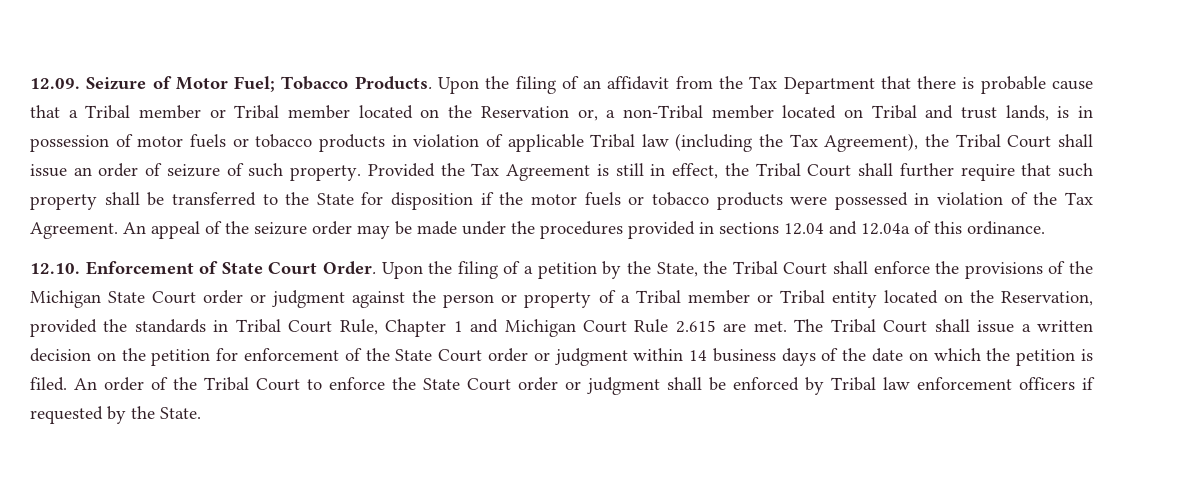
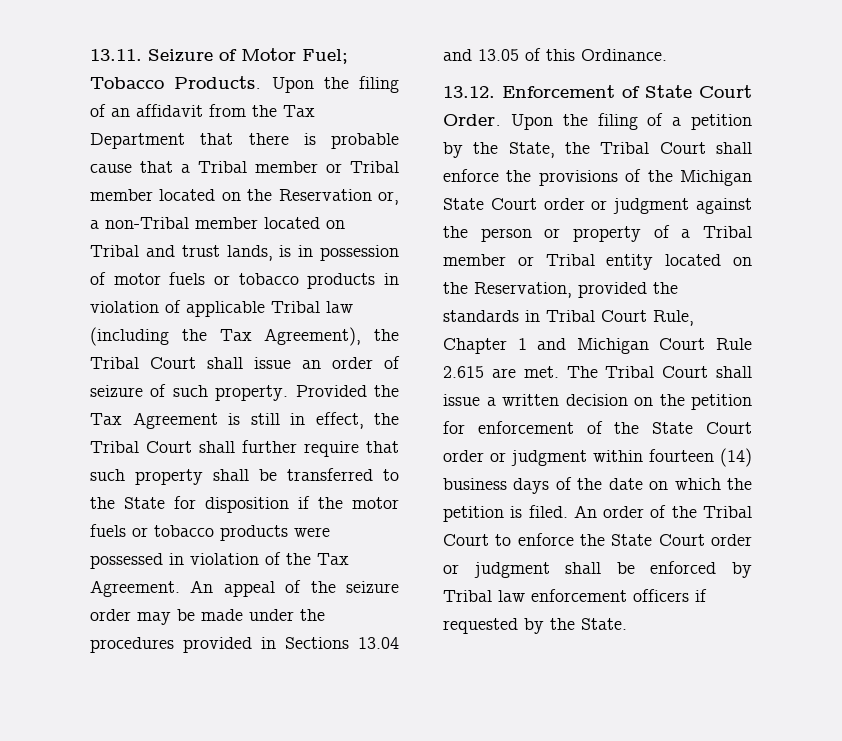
- 12.09. Seizure of Motor Fuel; Tobacco Products.
+ 13.11. Seizure of Motor Fuel; Tobacco Products.
- An appeal of the seizure order may be made under the procedures provided in sections 12.04 and 12.04a of this ordinance.
- 12.10. Enforcement of State Court Order.
+ An appeal of the seizure order may be made under the procedures provided in Sections 13.04 and 13.05 of this Ordinance.
+ 13.12. Enforcement of State Court Order.
- The Tribal Court shall issue a written decision on the petition for enforcement of the State Court order or judgment within 14 business days of the date on which the petition is filed.
+ The Tribal Court shall issue a written decision on the petition for enforcement of the State Court order or judgment within fourteen (14) business days of the date on which the petition is filed.

